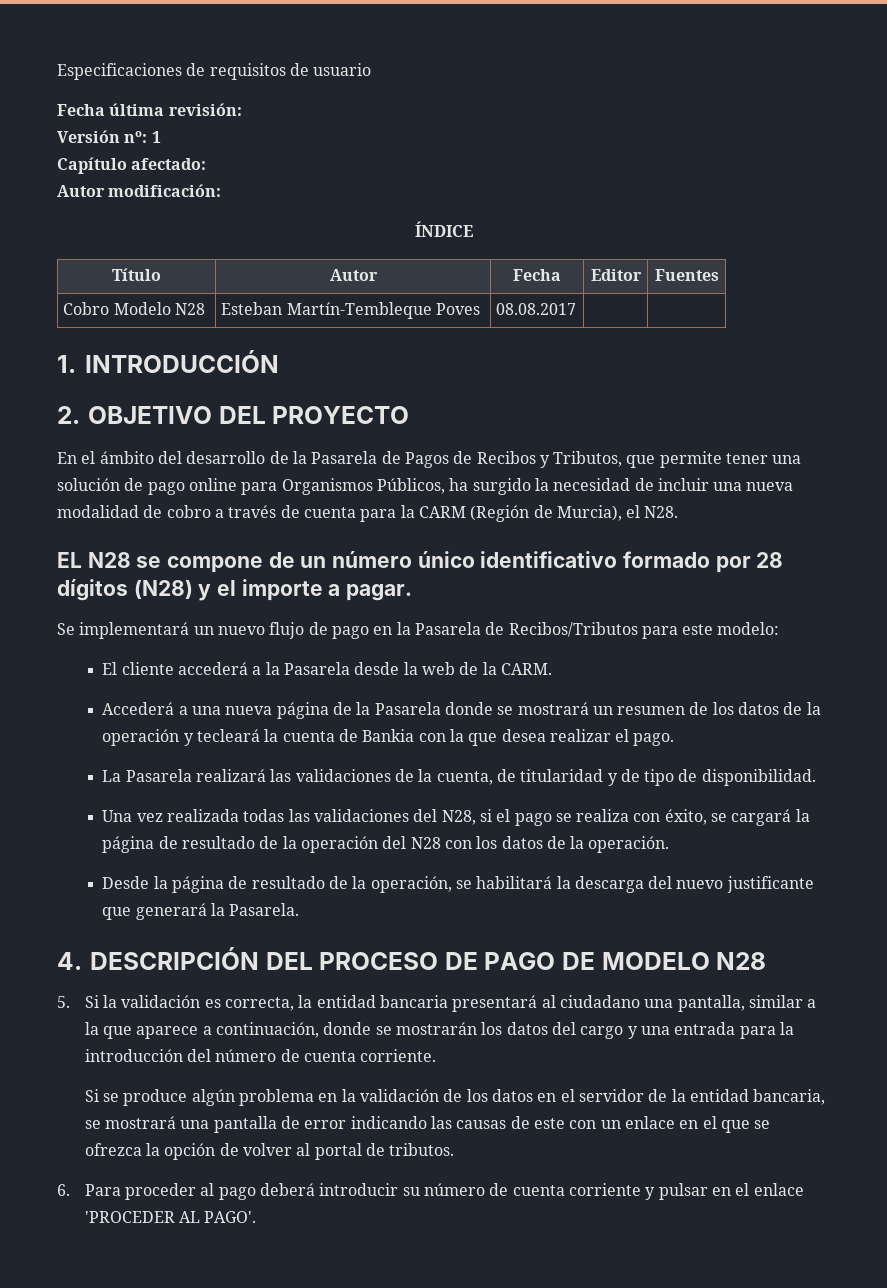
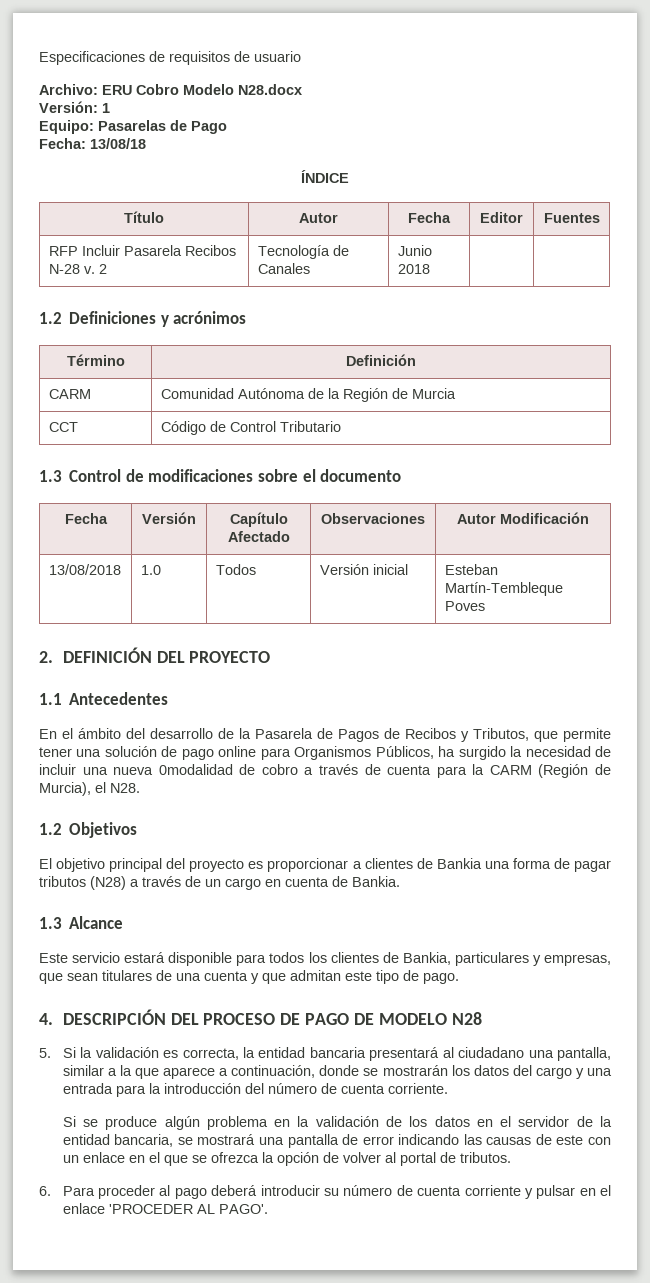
- Fecha última revisión:
- Versión nº: 1
- Capítulo afectado:
- Autor modificación:
+ Archivo: ERU Cobro Modelo N28.docx
+ Versión: 1
+ Equipo: Pasarelas de Pago
+ Fecha: 13/08/18
- Cobro Modelo N28 | Esteban Martín-Tembleque Poves | 08.08.2017 | |
- 1. INTRODUCCIÓN
- 2. OBJETIVO DEL PROYECTO
+ RFP Incluir Pasarela Recibos N-28 v. 2 | Tecnología de Canales | Junio 2018 | |
+ 1.2 Definiciones y acrónimos
+ Término | Definición
+ CARM | Comunidad Autónoma de la Región de Murcia
+ CCT | Código de Control Tributario
+ 1.3 Control de modificaciones sobre el documento
+ Fecha | Versión | Capítulo Afectado | Observaciones | Autor Modificación
+ 13/08/2018 | 1.0 | Todos | Versión inicial | Esteban Martín-Tembleque Poves
+ 2. DEFINICIÓN DEL PROYECTO
+ 1.1 Antecedentes
- En el ámbito del desarrollo de la Pasarela de Pagos de Recibos y Tributos, que permite tener una solución de pago online para Organismos Públicos, ha surgido la necesidad de incluir una nueva modalidad de cobro a través de cuenta para la CARM (Región de Murcia), el N28.
+ En el ámbito del desarrollo de la Pasarela de Pagos de Recibos y Tributos, que permite tener una solución de pago online para Organismos Públicos, ha surgido la necesidad de incluir una nueva 0modalidad de cobro a través de cuenta para la CARM (Región de Murcia), el N28.
- EL N28 se compone de un número único identificativo formado por 28 dígitos (N28) y el importe a pagar.
- Se implementará un nuevo flujo de pago en la Pasarela de Recibos/Tributos para este modelo:
- El cliente accederá a la Pasarela desde la web de la CARM.
- Accederá a una nueva página de la Pasarela donde se mostrará un resumen de los datos de la operación y tecleará la cuenta de Bankia con la que desea realizar el pago.
- La Pasarela realizará las validaciones de la cuenta, de titularidad y de tipo de disponibilidad.
- Una vez realizada todas las validaciones del N28, si el pago se realiza con éxito, se cargará la página de resultado de la operación del N28 con los datos de la operación.
- Desde la página de resultado de la operación, se habilitará la descarga del nuevo justificante que generará la Pasarela.
+ 1.2 Objetivos
+ El objetivo principal del proyecto es proporcionar a clientes de Bankia una forma de pagar tributos (N28) a través de un cargo en cuenta de Bankia.
+ 1.3 Alcance
+ Este servicio estará disponible para todos los clientes de Bankia, particulares y empresas, que sean titulares de una cuenta y que admitan este tipo de pago.

